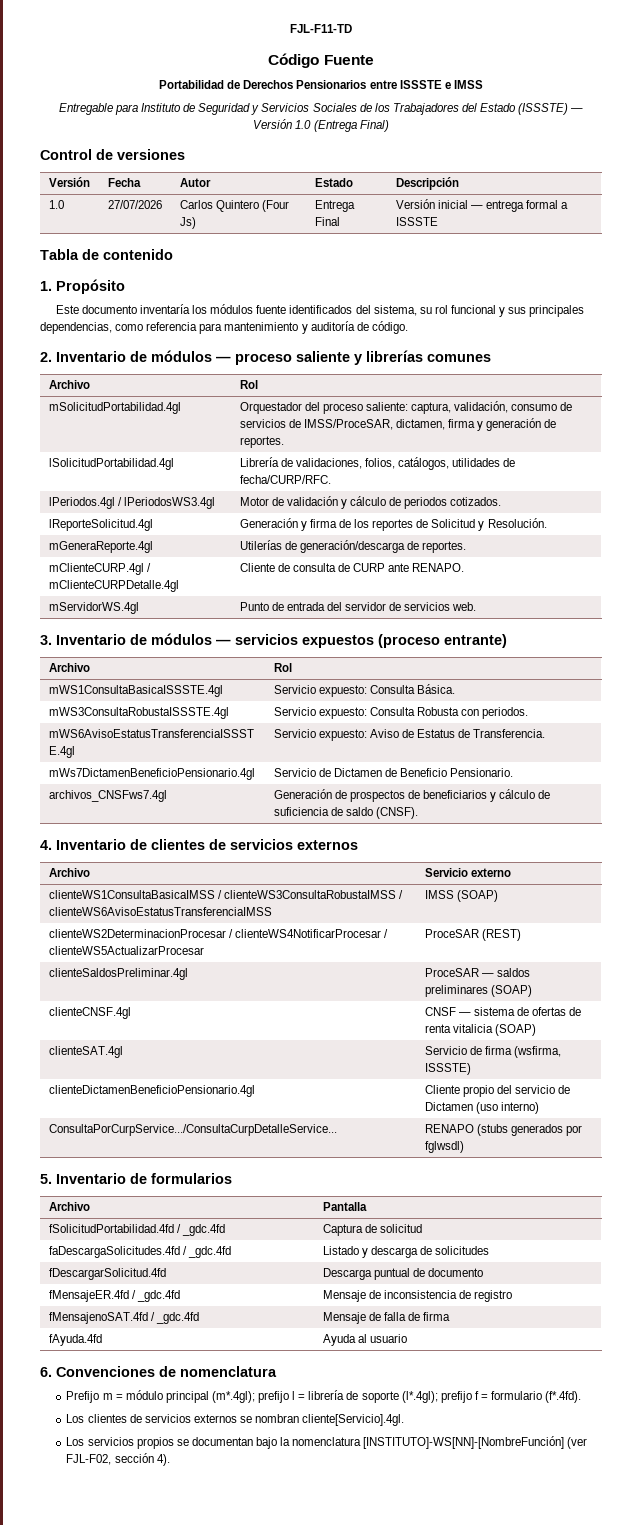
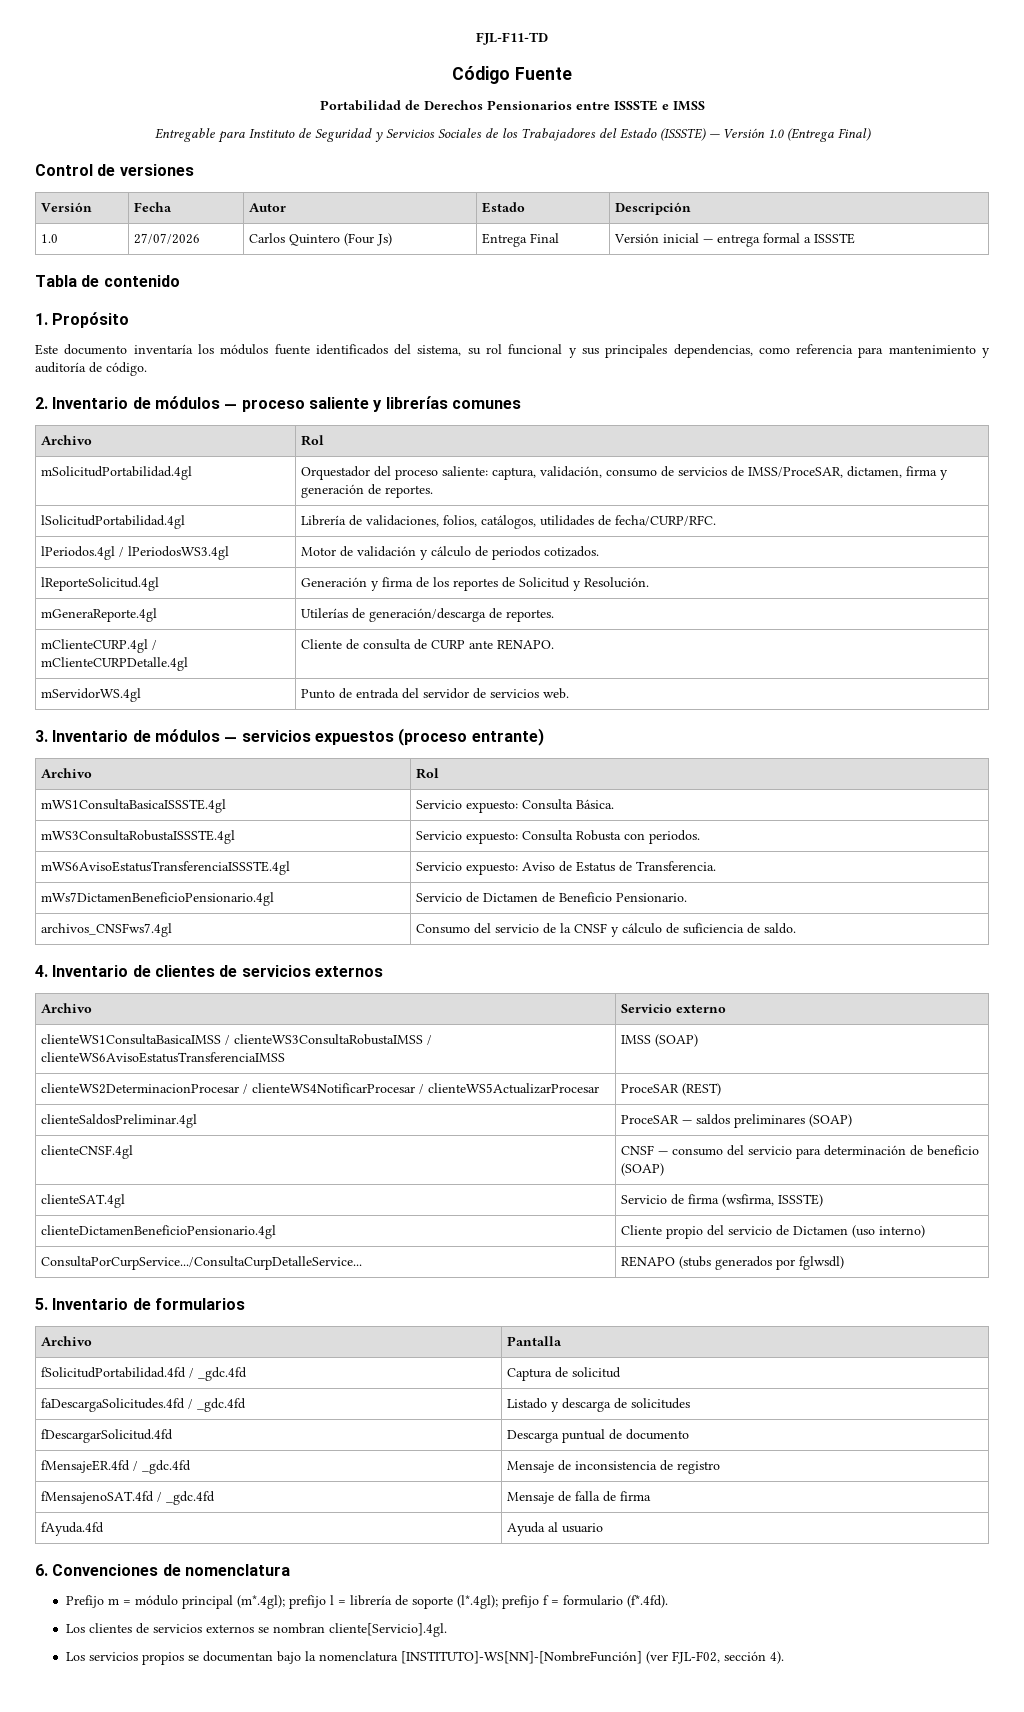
- archivos_CNSFws7.4gl | Generación de prospectos de beneficiarios y cálculo de suficiencia de saldo (CNSF).
+ archivos_CNSFws7.4gl | Consumo del servicio de la CNSF y cálculo de suficiencia de saldo.
- clienteCNSF.4gl | CNSF — sistema de ofertas de renta vitalicia (SOAP)
+ clienteCNSF.4gl | CNSF — consumo del servicio para determinación de beneficio (SOAP)

